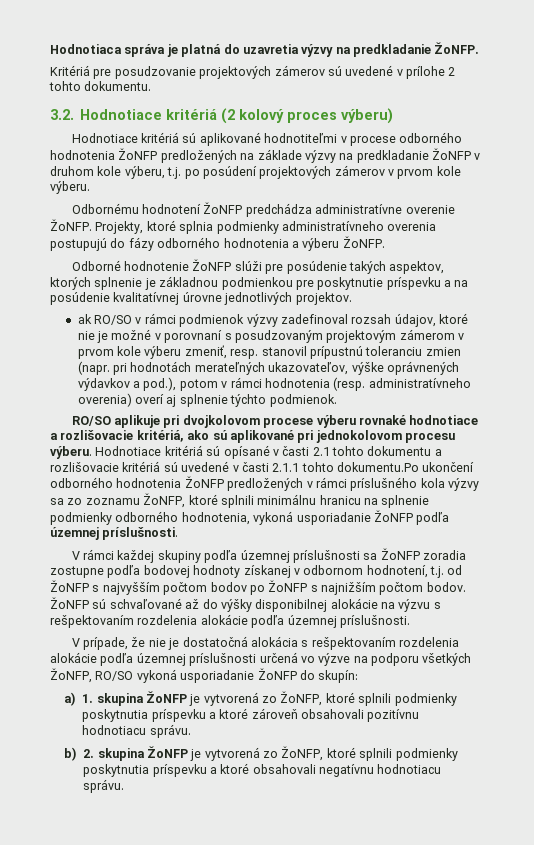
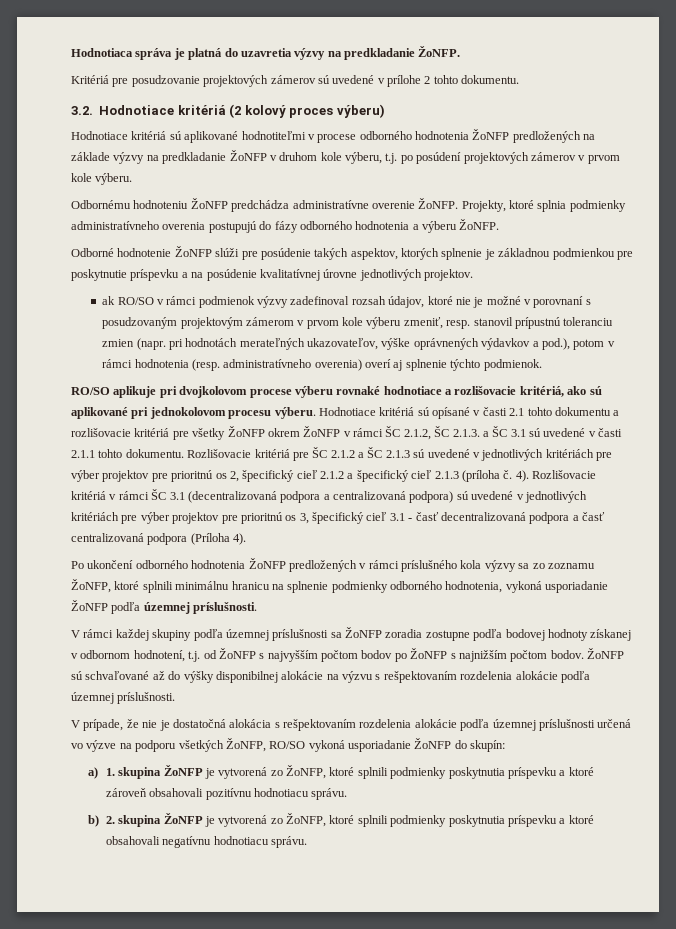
- Odbornému hodnotení ŽoNFP predchádza administratívne overenie ŽoNFP.
+ Odbornému hodnoteniu ŽoNFP predchádza administratívne overenie ŽoNFP.
- Hodnotiace kritériá sú opísané v časti 2.1 tohto dokumentu a rozlišovacie kritériá sú uvedené v časti 2.1.1 tohto dokumentu.Po ukončení odborného hodnotenia ŽoNFP predložených v rámci príslušného kola výzvy sa zo zoznamu ŽoNFP, ktoré splnili minimálnu hranicu na splnenie podmienky odborného hodnotenia, vykoná usporiadanie ŽoNFP podľa územnej príslušnosti.
+ Hodnotiace kritériá sú opísané v časti 2.1 tohto dokumentu a rozlišovacie kritériá pre všetky ŽoNFP okrem ŽoNFP v rámci ŠC 2.1.2, ŠC 2.1.3. a ŠC 3.1 sú uvedené v časti 2.1.1 tohto dokumentu. Rozlišovacie kritériá pre ŠC 2.1.2 a ŠC 2.1.3 sú uvedené v jednotlivých kritériách pre výber projektov pre prioritnú os 2, špecifický cieľ 2.1.2 a špecifický cieľ 2.1.3 (príloha č. 4). Rozlišovacie kritériá v rámci ŠC 3.1 (decentralizovaná podpora a centralizovaná podpora) sú uvedené v jednotlivých kritériách pre výber projektov pre prioritnú os 3, špecifický cieľ 3.1 - časť decentralizovaná podpora a časť centralizovaná podpora (Príloha 4).
+ Po ukončení odborného hodnotenia ŽoNFP predložených v rámci príslušného kola výzvy sa zo zoznamu ŽoNFP, ktoré splnili minimálnu hranicu na splnenie podmienky odborného hodnotenia, vykoná usporiadanie ŽoNFP podľa územnej príslušnosti.

